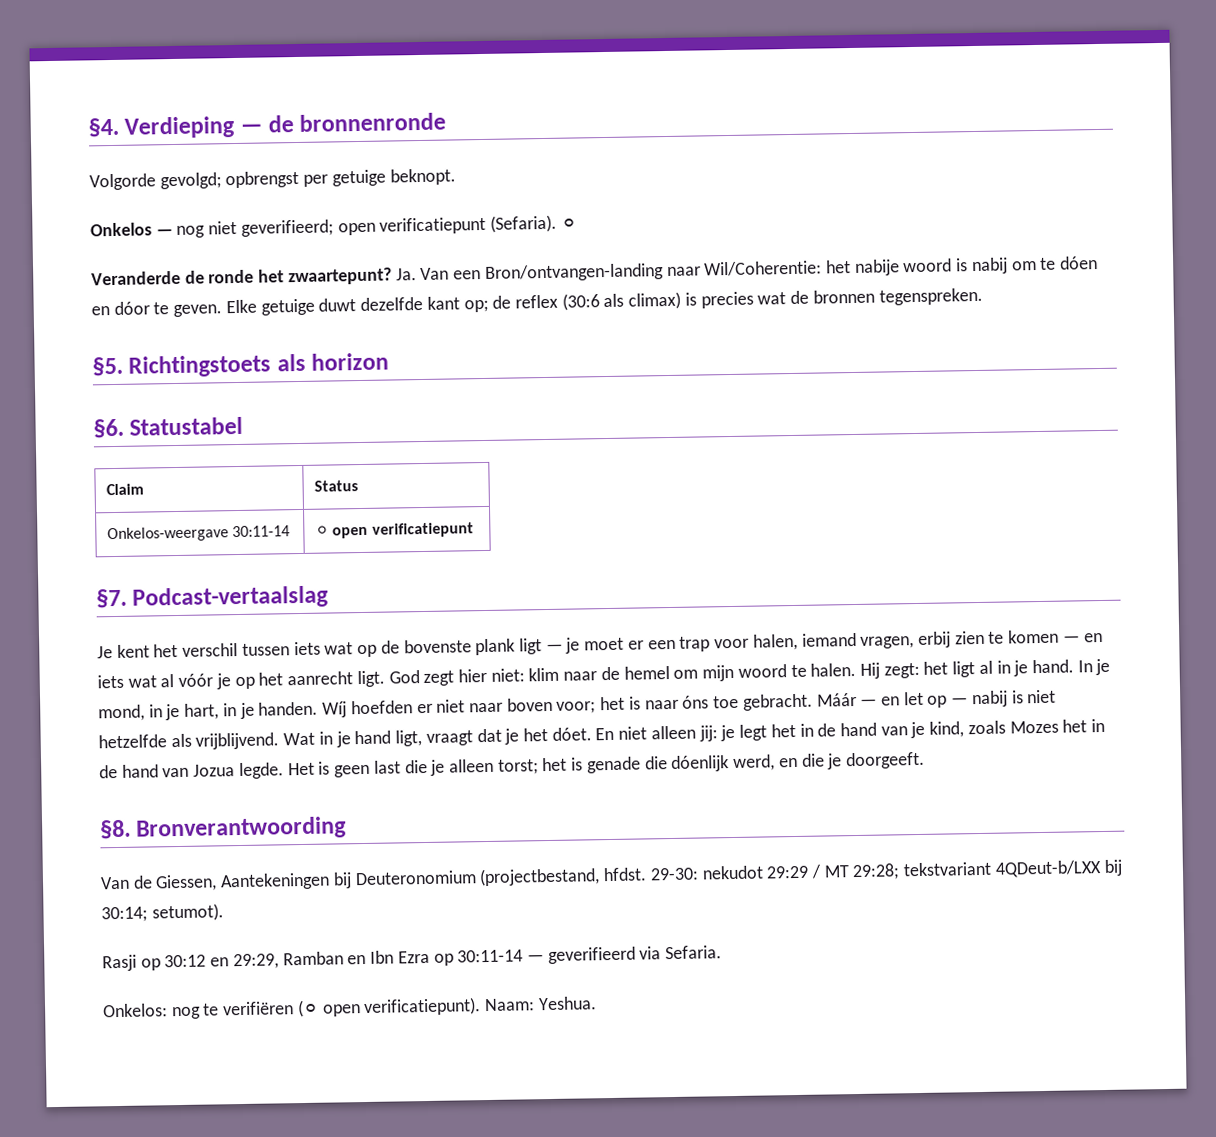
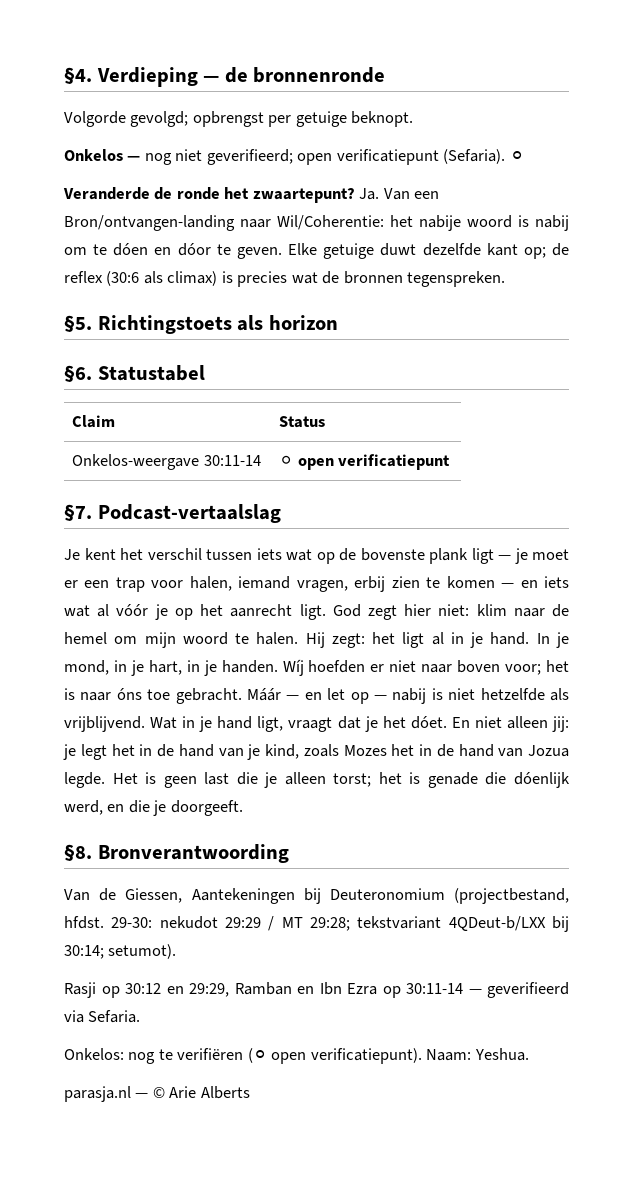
+ parasja.nl — © Arie Alberts

